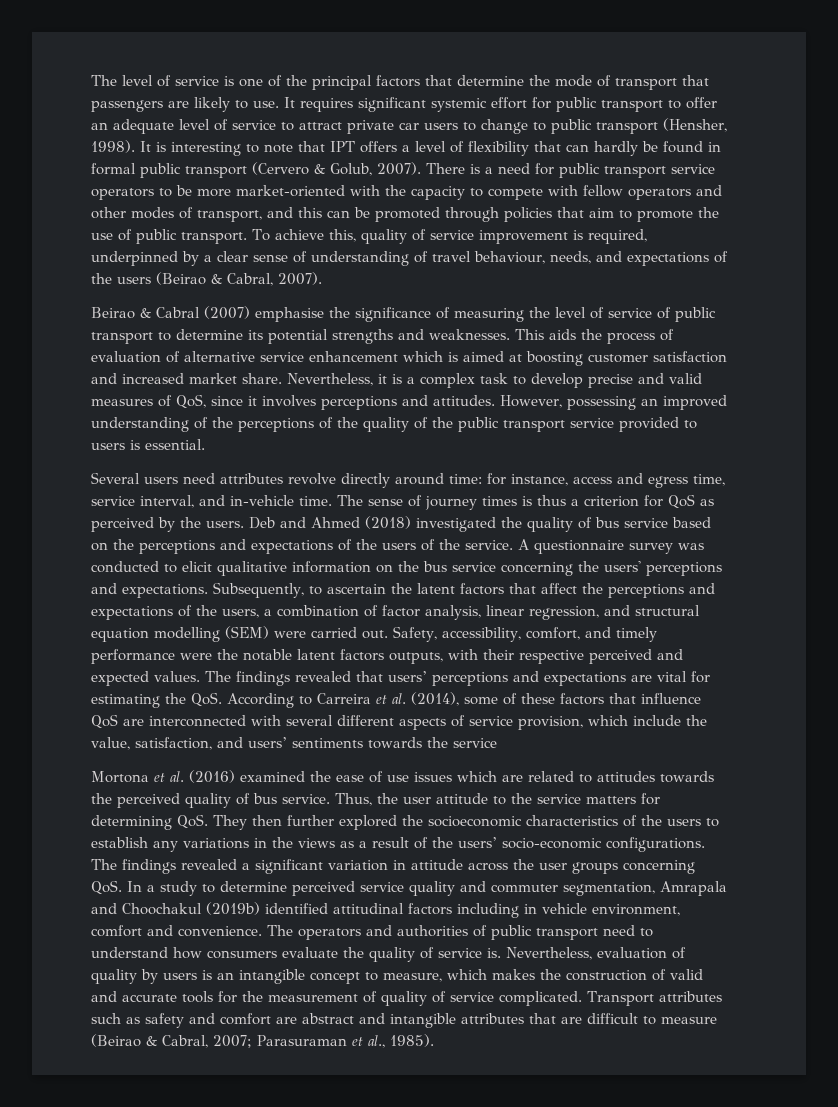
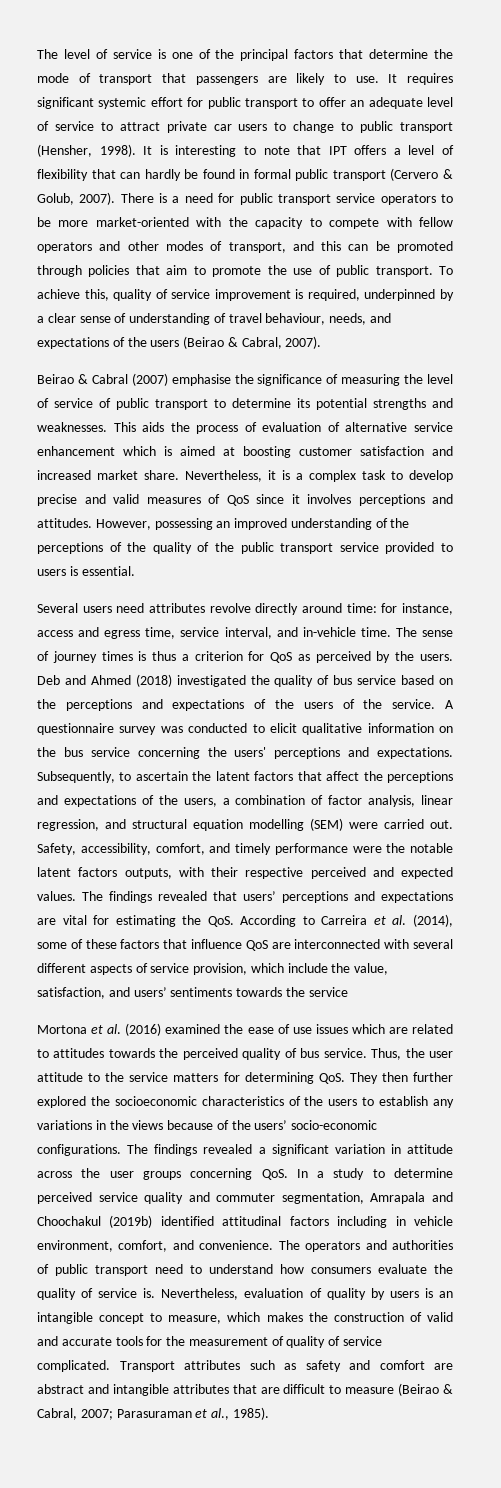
- Nevertheless, it is a complex task to develop precise and valid measures of QoS, since it involves perceptions and attitudes.
+ Nevertheless, it is a complex task to develop precise and valid measures of QoS since it involves perceptions and attitudes.
- Thus, the user attitude to the service matters for determining QoS. They then further explored the socioeconomic characteristics of the users to establish any variations in the views as a result of the users’ socio-economic configurations.
+ Thus, the user attitude to the service matters for determining QoS. They then further explored the socioeconomic characteristics of the users to establish any variations in the views because of the users’ socio-economic configurations.
- The findings revealed a significant variation in attitude across the user groups concerning QoS. In a study to determine perceived service quality and commuter segmentation, Amrapala and Choochakul (2019b) identified attitudinal factors including in vehicle environment, comfort and convenience.
+ The findings revealed a significant variation in attitude across the user groups concerning QoS. In a study to determine perceived service quality and commuter segmentation, Amrapala and Choochakul (2019b) identified attitudinal factors including in vehicle environment, comfort, and convenience.

